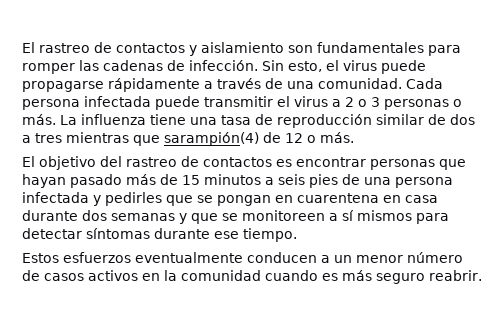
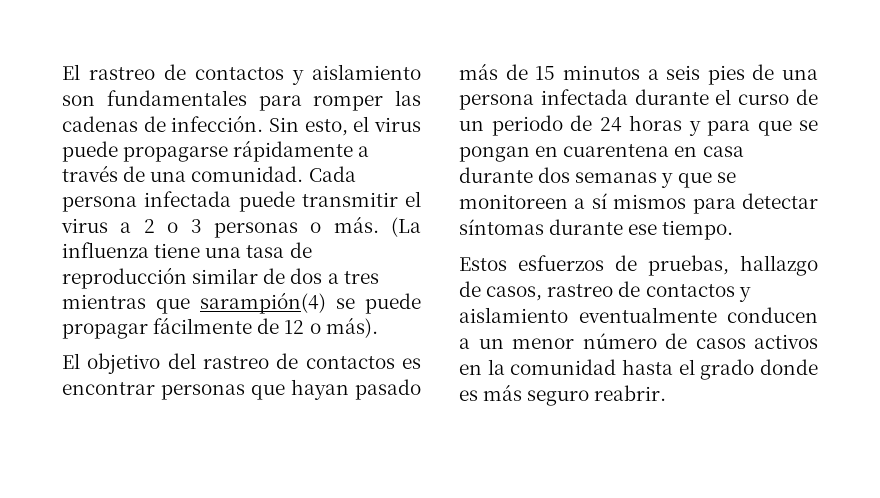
- La influenza tiene una tasa de reproducción similar de dos a tres mientras que sarampión(4) de 12 o más.
+ (La influenza tiene una tasa de reproducción similar de dos a tres mientras que sarampión(4) se puede propagar fácilmente de 12 o más).
- El objetivo del rastreo de contactos es encontrar personas que hayan pasado más de 15 minutos a seis pies de una persona infectada y pedirles que se pongan en cuarentena en casa durante dos semanas y que se monitoreen a sí mismos para detectar síntomas durante ese tiempo.
+ El objetivo del rastreo de contactos es encontrar personas que hayan pasado más de 15 minutos a seis pies de una persona infectada durante el curso de un periodo de 24 horas y para que se pongan en cuarentena en casa durante dos semanas y que se monitoreen a sí mismos para detectar síntomas durante ese tiempo.
- Estos esfuerzos eventualmente conducen a un menor número de casos activos en la comunidad cuando es más seguro reabrir.
+ Estos esfuerzos de pruebas, hallazgo de casos, rastreo de contactos y aislamiento eventualmente conducen a un menor número de casos activos en la comunidad hasta el grado donde es más seguro reabrir.

